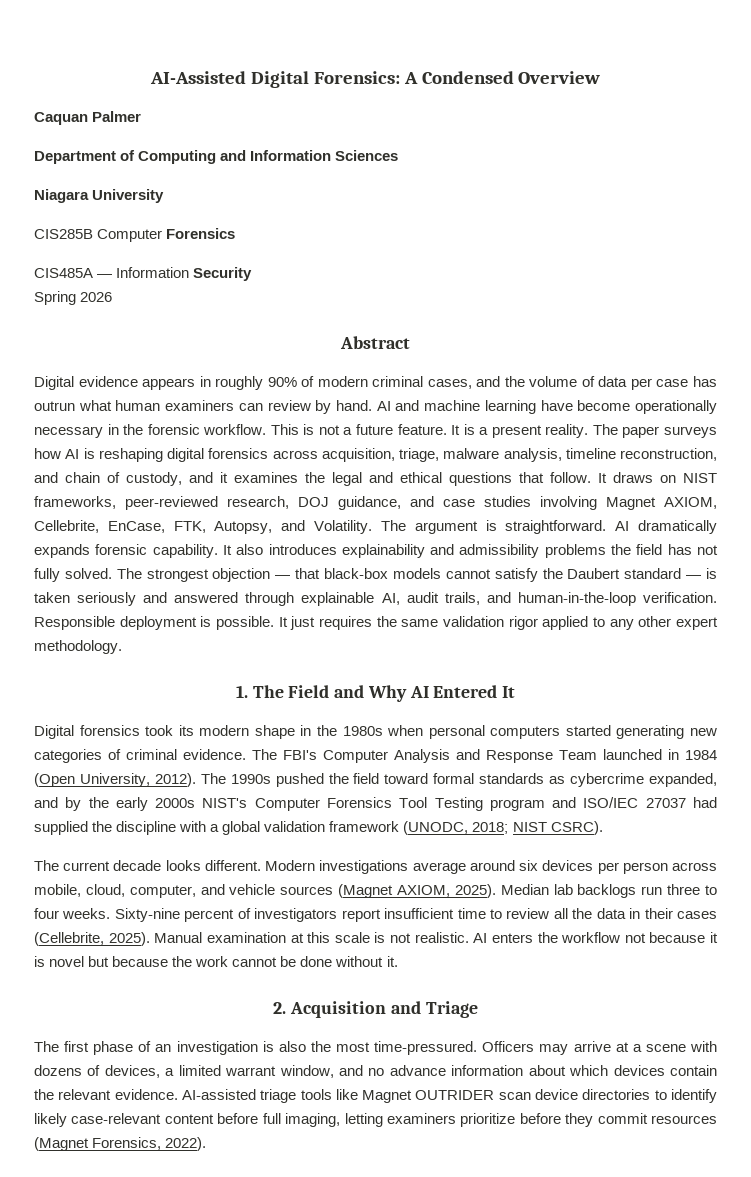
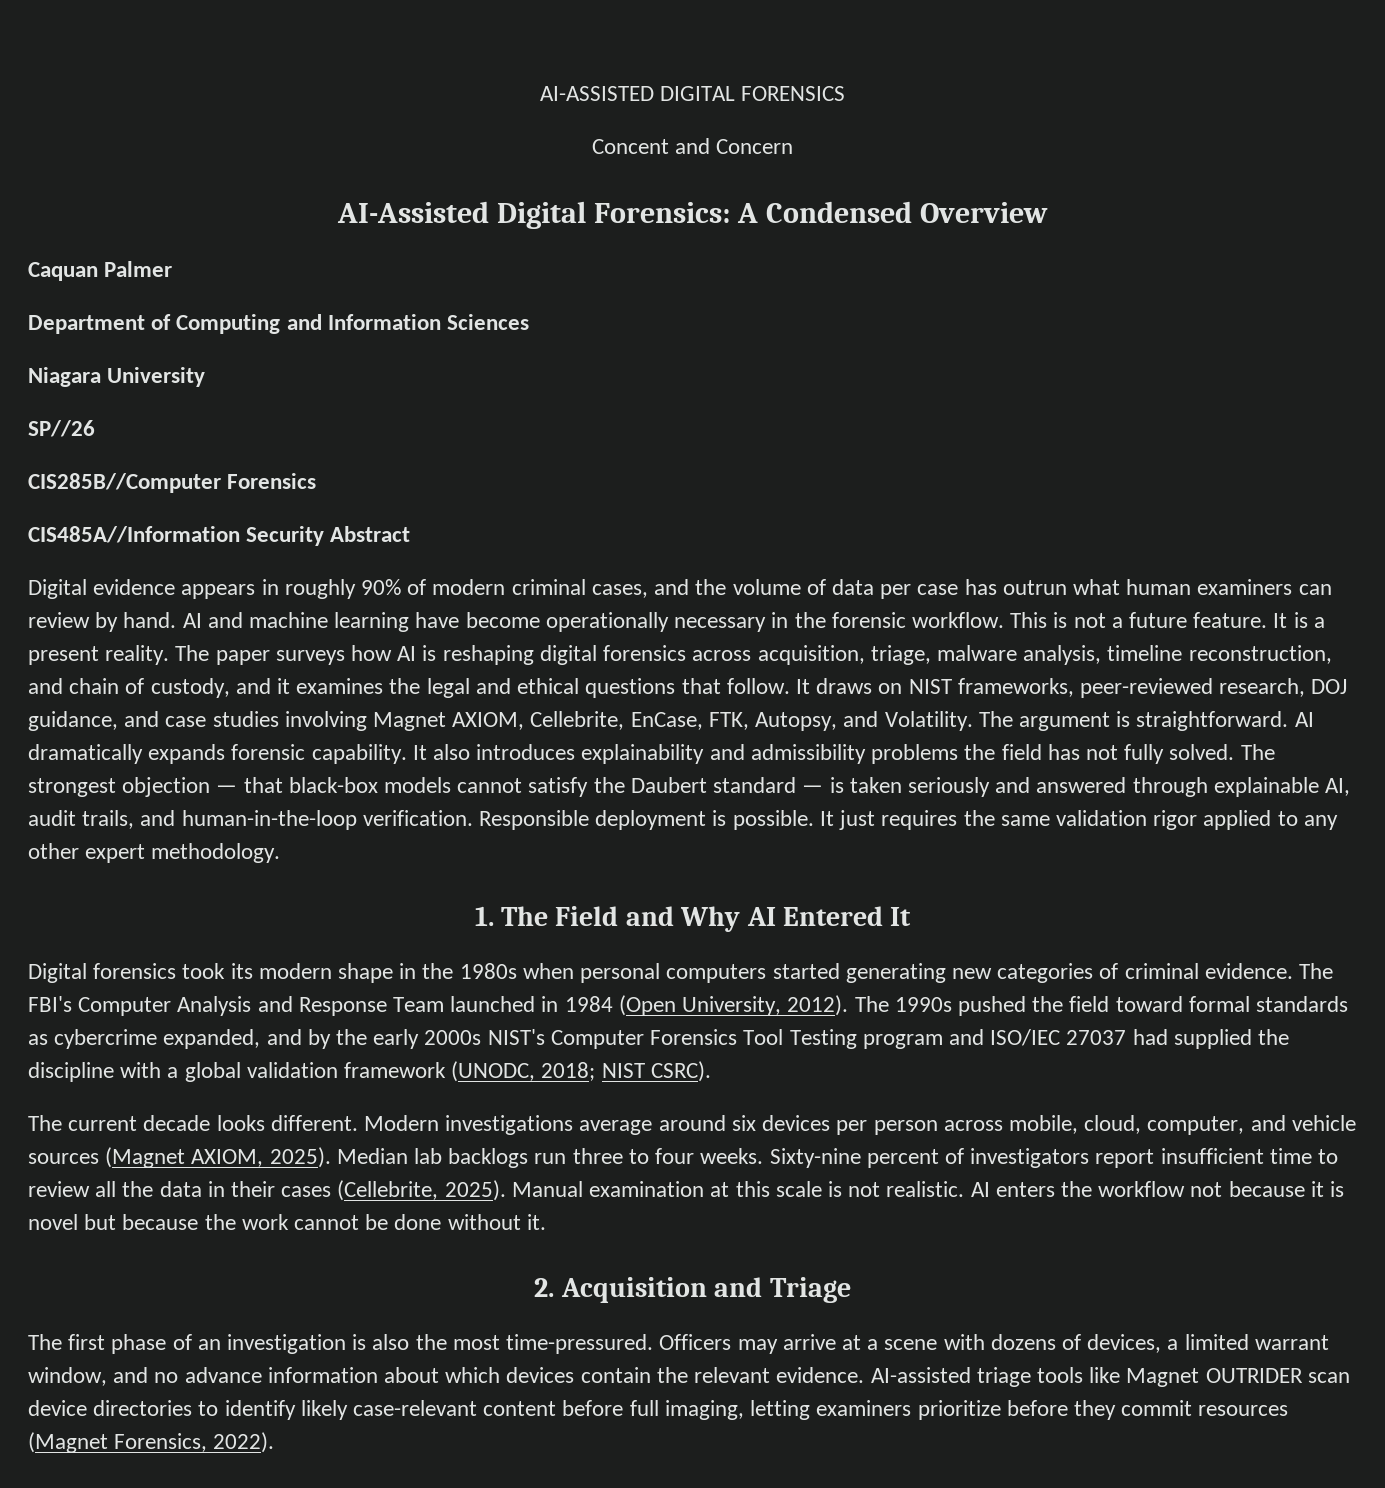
+ AI-ASSISTED DIGITAL FORENSICS
+ Concent and Concern
- CIS285B Computer Forensics
+ SP//26
+ CIS285B//Computer Forensics
- CIS485A — Information Security
- Spring 2026
- Abstract
+ CIS485A//Information Security Abstract

